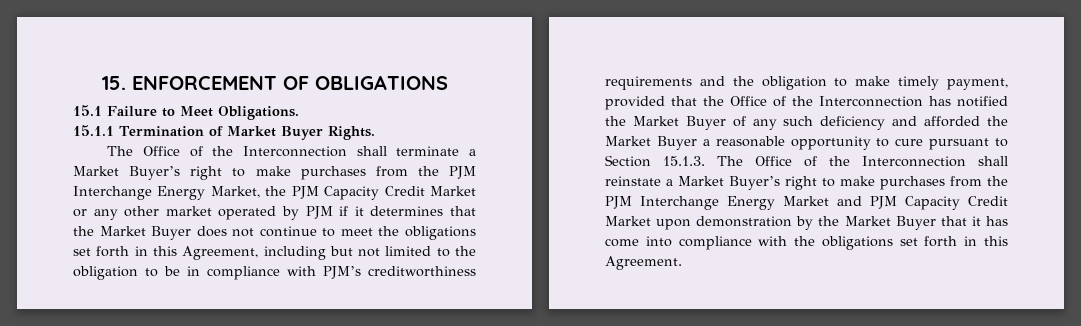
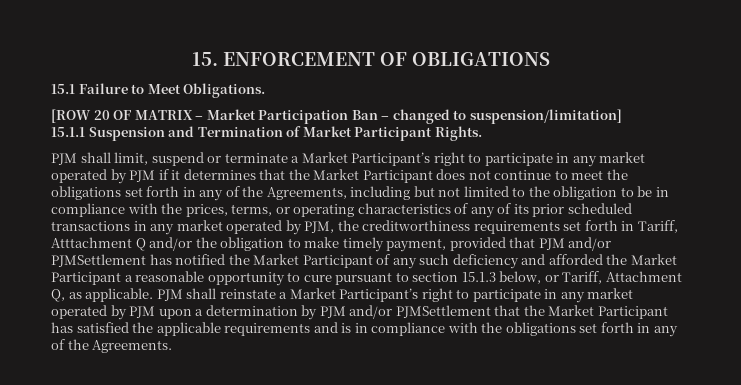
+ [ROW 20 OF MATRIX – Market Participation Ban – changed to suspension/limitation]
- 15.1.1 Termination of Market Buyer Rights.
+ 15.1.1 Suspension and Termination of Market Participant Rights.
- The Office of the Interconnection shall terminate a Market Buyer’s right to make purchases from the PJM Interchange Energy Market, the PJM Capacity Credit Market or any other market operated by PJM if it determines that the Market Buyer does not continue to meet the obligations set forth in this Agreement, including but not limited to the obligation to be in compliance with PJM’s creditworthiness requirements and the obligation to make timely payment, provided that the Office of the Interconnection has notified the Market Buyer of any such deficiency and afforded the Market Buyer a reasonable opportunity to cure pursuant to Section 15.1.3. The Office of the Interconnection shall reinstate a Market Buyer’s right to make purchases from the PJM Interchange Energy Market and PJM Capacity Credit Market upon demonstration by the Market Buyer that it has come into compliance with the obligations set forth in this Agreement.
+ PJM shall limit, suspend or terminate a Market Participant’s right to participate in any market operated by PJM if it determines that the Market Participant does not continue to meet the obligations set forth in any of the Agreements, including but not limited to the obligation to be in compliance with the prices, terms, or operating characteristics of any of its prior scheduled transactions in any market operated by PJM, the creditworthiness requirements set forth in Tariff, Atttachment Q and/or the obligation to make timely payment, provided that PJM and/or PJMSettlement has notified the Market Participant of any such deficiency and afforded the Market Participant a reasonable opportunity to cure pursuant to section 15.1.3 below, or Tariff, Attachment Q, as applicable. PJM shall reinstate a Market Participant’s right to participate in any market operated by PJM upon a determination by PJM and/or PJMSettlement that the Market Participant has satisfied the applicable requirements and is in compliance with the obligations set forth in any of the Agreements.

